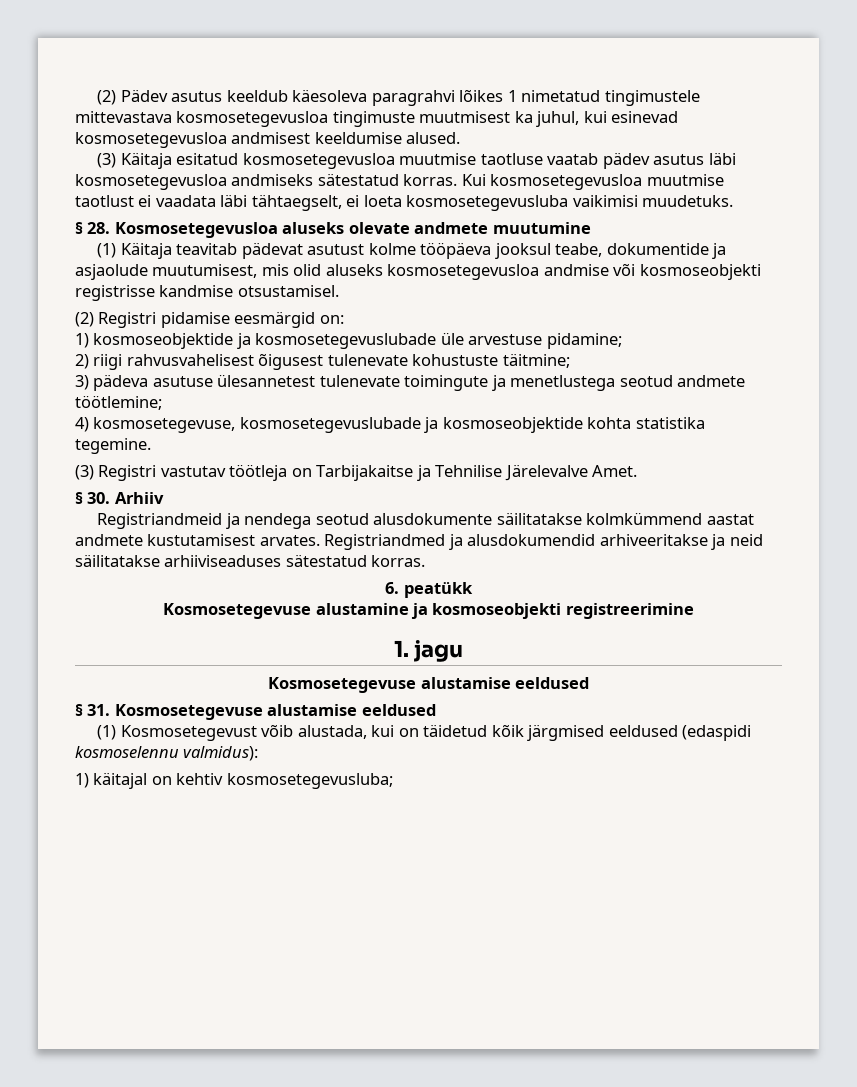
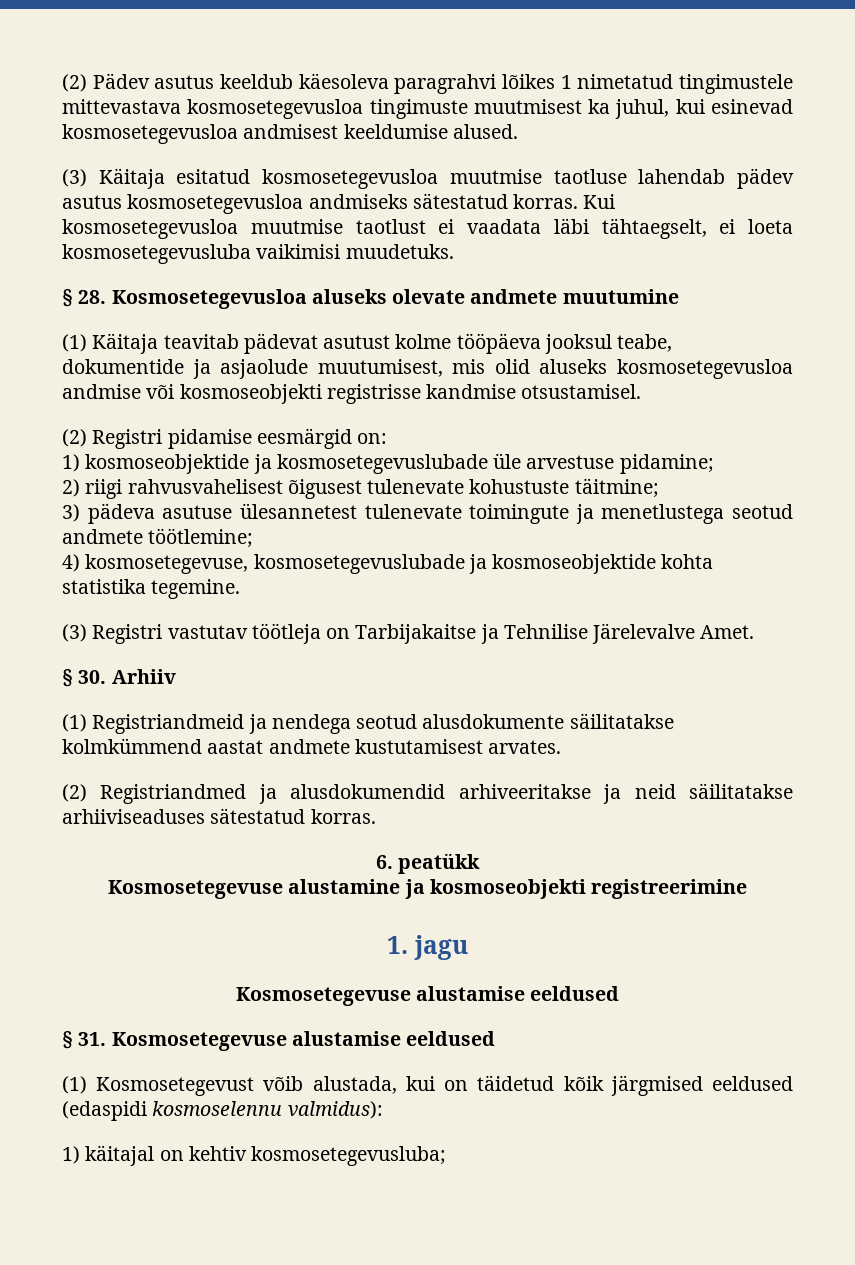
- (3) Käitaja esitatud kosmosetegevusloa muutmise taotluse vaatab pädev asutus läbi kosmosetegevusloa andmiseks sätestatud korras.
+ (3) Käitaja esitatud kosmosetegevusloa muutmise taotluse lahendab pädev asutus kosmosetegevusloa andmiseks sätestatud korras.
- Registriandmeid ja nendega seotud alusdokumente säilitatakse kolmkümmend aastat andmete kustutamisest arvates. Registriandmed ja alusdokumendid arhiveeritakse ja neid säilitatakse arhiiviseaduses sätestatud korras.
+ (1) Registriandmeid ja nendega seotud alusdokumente säilitatakse kolmkümmend aastat andmete kustutamisest arvates.
+ (2) Registriandmed ja alusdokumendid arhiveeritakse ja neid säilitatakse arhiiviseaduses sätestatud korras.

